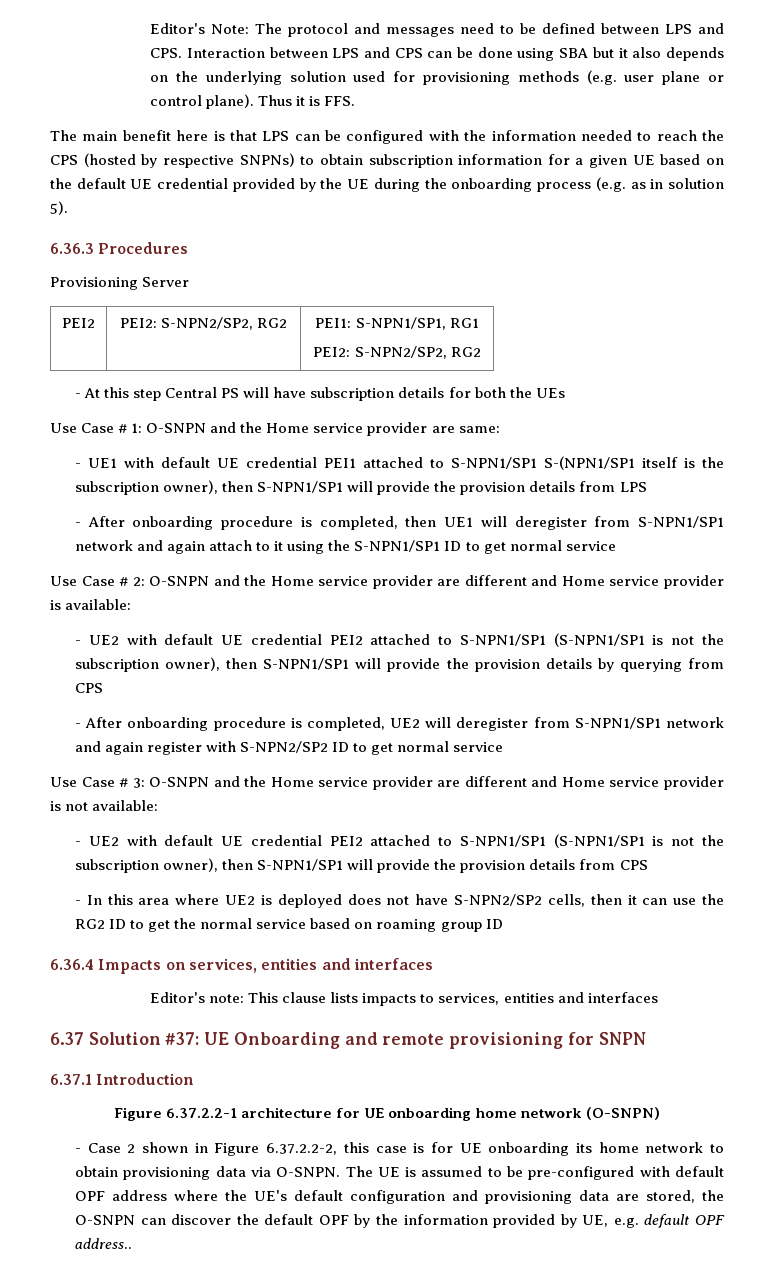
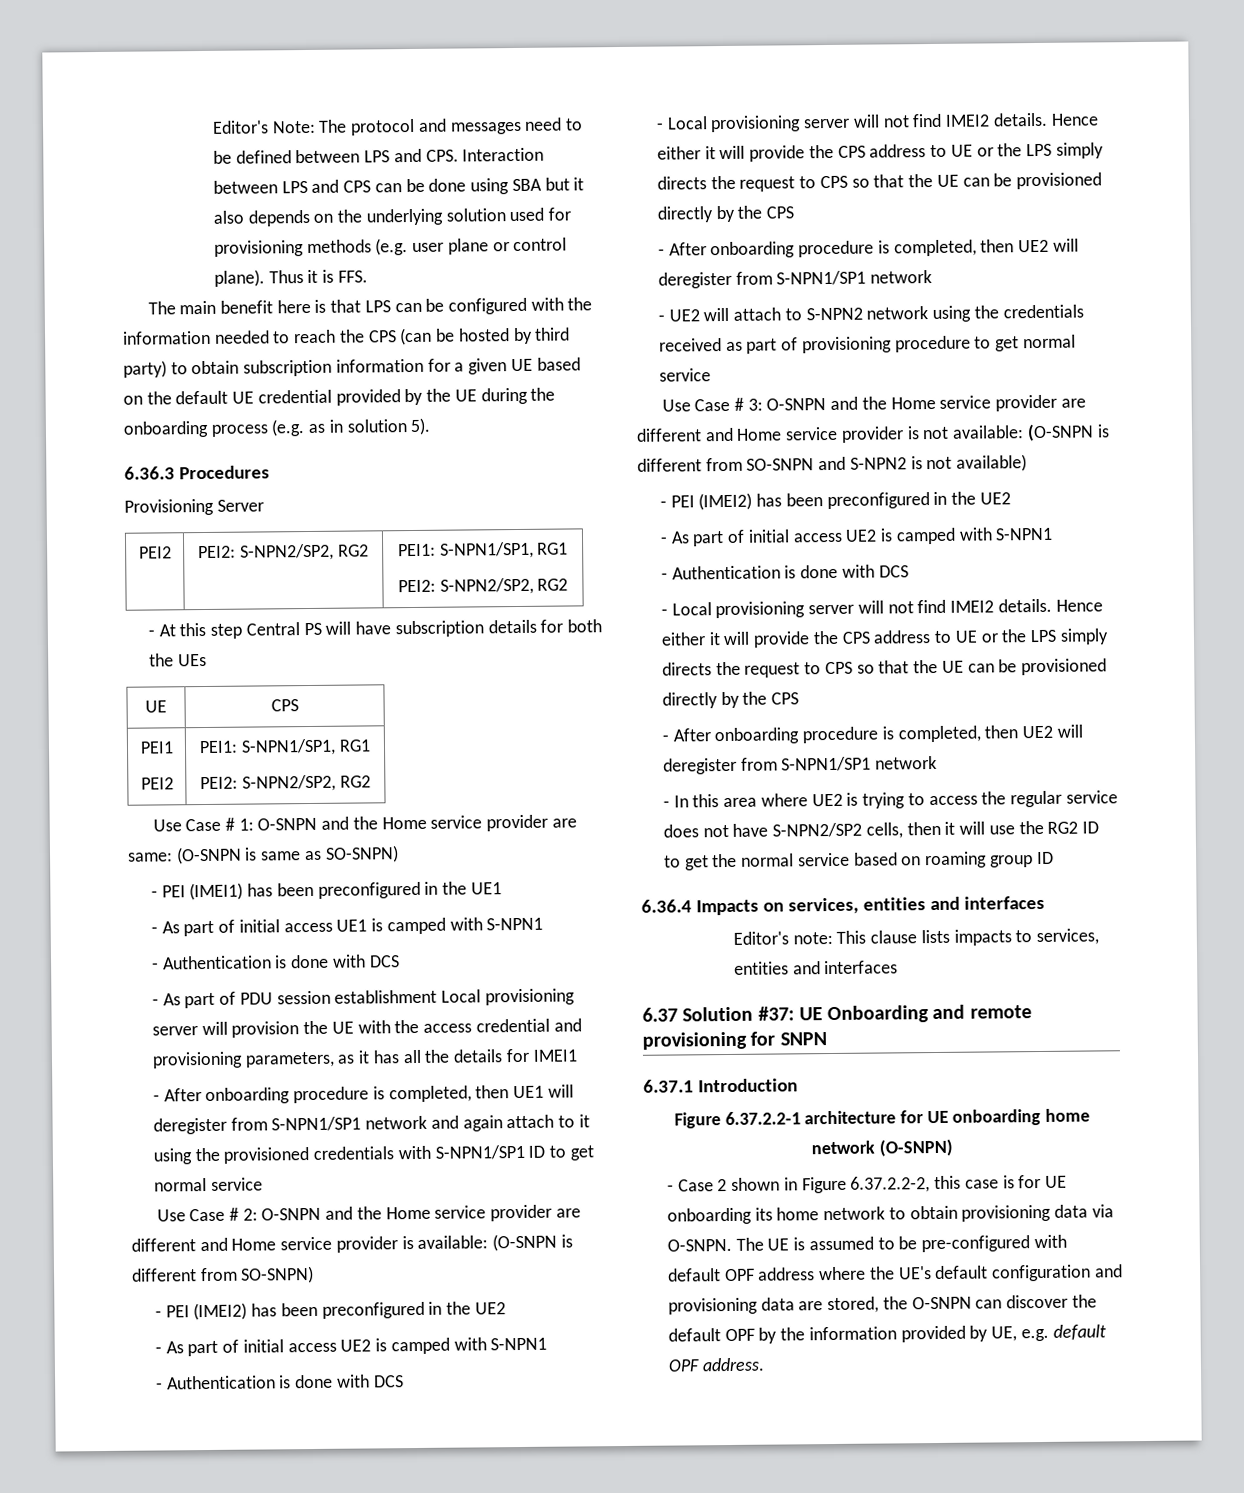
- The main benefit here is that LPS can be configured with the information needed to reach the CPS (hosted by respective SNPNs) to obtain subscription information for a given UE based on the default UE credential provided by the UE during the onboarding process (e.g. as in solution 5).
+ The main benefit here is that LPS can be configured with the information needed to reach the CPS (can be hosted by third party) to obtain subscription information for a given UE based on the default UE credential provided by the UE during the onboarding process (e.g. as in solution 5).
+ UE | CPS
+ PEI1
+ PEI2 | PEI1: S-NPN1/SP1, RG1
+ PEI2: S-NPN2/SP2, RG2
- Use Case # 1: O-SNPN and the Home service provider are same:
- - UE1 with default UE credential PEI1 attached to S-NPN1/SP1 S-(NPN1/SP1 itself is the subscription owner), then S-NPN1/SP1 will provide the provision details from LPS
+ Use Case # 1: O-SNPN and the Home service provider are same: (O-SNPN is same as SO-SNPN)
+ - PEI (IMEI1) has been preconfigured in the UE1
+ - As part of initial access UE1 is camped with S-NPN1
+ - Authentication is done with DCS
+ - As part of PDU session establishment Local provisioning server will provision the UE with the access credential and provisioning parameters, as it has all the details for IMEI1
- - After onboarding procedure is completed, then UE1 will deregister from S-NPN1/SP1 network and again attach to it using the S-NPN1/SP1 ID to get normal service
+ - After onboarding procedure is completed, then UE1 will deregister from S-NPN1/SP1 network and again attach to it using the provisioned credentials with S-NPN1/SP1 ID to get normal service
- Use Case # 2: O-SNPN and the Home service provider are different and Home service provider is available:
- - UE2 with default UE credential PEI2 attached to S-NPN1/SP1 (S-NPN1/SP1 is not the subscription owner), then S-NPN1/SP1 will provide the provision details by querying from CPS
- - After onboarding procedure is completed, UE2 will deregister from S-NPN1/SP1 network and again register with S-NPN2/SP2 ID to get normal service
+ Use Case # 2: O-SNPN and the Home service provider are different and Home service provider is available: (O-SNPN is different from SO-SNPN)
+ - PEI (IMEI2) has been preconfigured in the UE2
+ - As part of initial access UE2 is camped with S-NPN1
+ - Authentication is done with DCS
+ - Local provisioning server will not find IMEI2 details. Hence either it will provide the CPS address to UE or the LPS simply directs the request to CPS so that the UE can be provisioned directly by the CPS
+ - After onboarding procedure is completed, then UE2 will deregister from S-NPN1/SP1 network
+ - UE2 will attach to S-NPN2 network using the credentials received as part of provisioning procedure to get normal service
- Use Case # 3: O-SNPN and the Home service provider are different and Home service provider is not available:
- - UE2 with default UE credential PEI2 attached to S-NPN1/SP1 (S-NPN1/SP1 is not the subscription owner), then S-NPN1/SP1 will provide the provision details from CPS
+ Use Case # 3: O-SNPN and the Home service provider are different and Home service provider is not available: (O-SNPN is different from SO-SNPN and S-NPN2 is not available)
+ - PEI (IMEI2) has been preconfigured in the UE2
+ - As part of initial access UE2 is camped with S-NPN1
+ - Authentication is done with DCS
+ - Local provisioning server will not find IMEI2 details. Hence either it will provide the CPS address to UE or the LPS simply directs the request to CPS so that the UE can be provisioned directly by the CPS
+ - After onboarding procedure is completed, then UE2 will deregister from S-NPN1/SP1 network
- - In this area where UE2 is deployed does not have S-NPN2/SP2 cells, then it can use the RG2 ID to get the normal service based on roaming group ID
+ - In this area where UE2 is trying to access the regular service does not have S-NPN2/SP2 cells, then it will use the RG2 ID to get the normal service based on roaming group ID
- The UE is assumed to be pre-configured with default OPF address where the UE's default configuration and provisioning data are stored, the O-SNPN can discover the default OPF by the information provided by UE, e.g. default OPF address..
+ The UE is assumed to be pre-configured with default OPF address where the UE's default configuration and provisioning data are stored, the O-SNPN can discover the default OPF by the information provided by UE, e.g. default OPF address.

